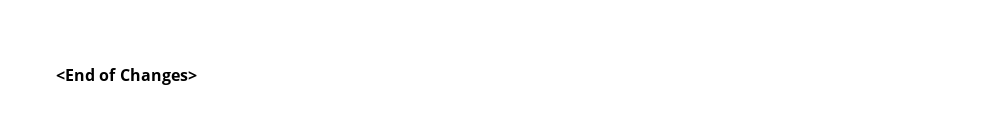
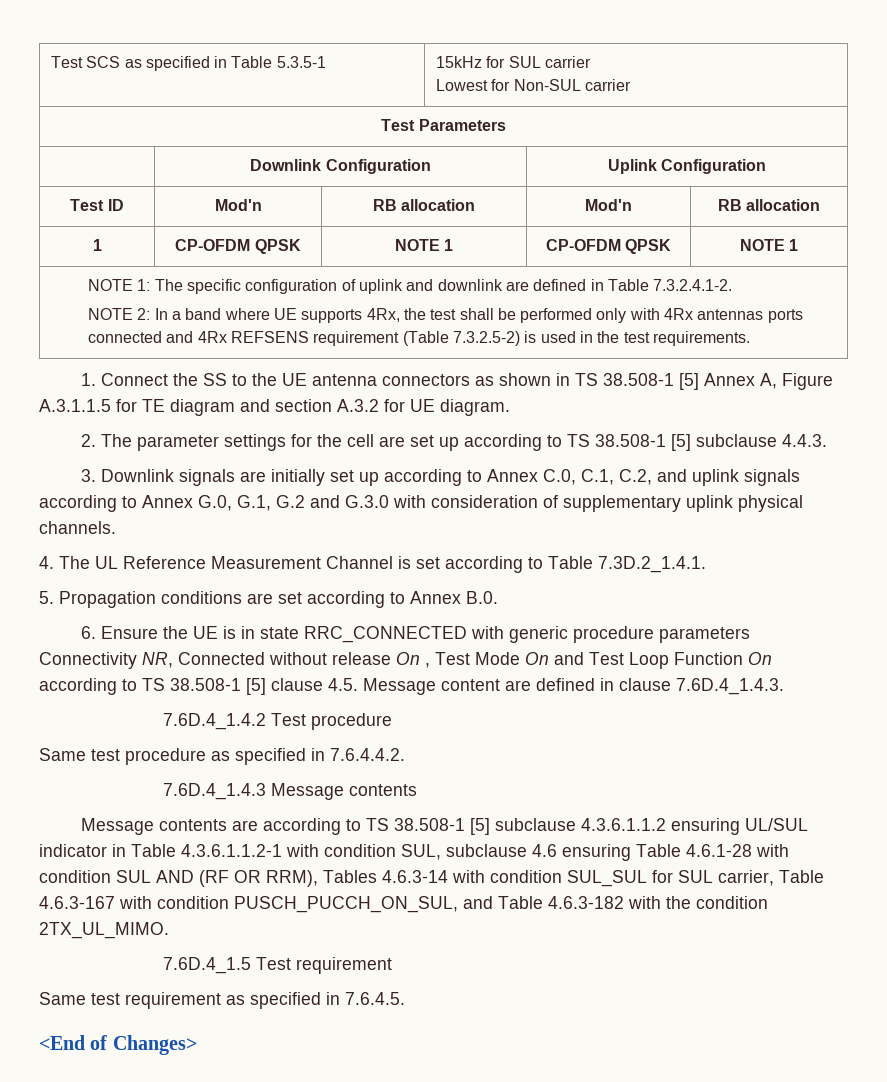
+ Test SCS as specified in Table 5.3.5-1 | 15kHz for SUL carrier
+ Lowest for Non-SUL carrier
+ Test Parameters
+ | Downlink Configuration | Uplink Configuration
+ Test ID | Mod'n | RB allocation | Mod'n | RB allocation
+ 1 | CP-OFDM QPSK | NOTE 1 | CP-OFDM QPSK | NOTE 1
+ NOTE 1: The specific configuration of uplink and downlink are defined in Table 7.3.2.4.1-2.
+ NOTE 2: In a band where UE supports 4Rx, the test shall be performed only with 4Rx antennas ports connected and 4Rx REFSENS requirement (Table 7.3.2.5-2) is used in the test requirements.
+ 1. Connect the SS to the UE antenna connectors as shown in TS 38.508-1 [5] Annex A, Figure A.3.1.1.5 for TE diagram and section A.3.2 for UE diagram.
+ 2. The parameter settings for the cell are set up according to TS 38.508-1 [5] subclause 4.4.3.
+ 3. Downlink signals are initially set up according to Annex C.0, C.1, C.2, and uplink signals according to Annex G.0, G.1, G.2 and G.3.0 with consideration of supplementary uplink physical channels.
+ 4. The UL Reference Measurement Channel is set according to Table 7.3D.2_1.4.1.
+ 5. Propagation conditions are set according to Annex B.0.
+ 6. Ensure the UE is in state RRC_CONNECTED with generic procedure parameters Connectivity NR, Connected without release On , Test Mode On and Test Loop Function On according to TS 38.508-1 [5] clause 4.5. Message content are defined in clause 7.6D.4_1.4.3.
+ 7.6D.4_1.4.2 Test procedure
+ Same test procedure as specified in 7.6.4.4.2.
+ 7.6D.4_1.4.3 Message contents
+ Message contents are according to TS 38.508-1 [5] subclause 4.3.6.1.1.2 ensuring UL/SUL indicator in Table 4.3.6.1.1.2-1 with condition SUL, subclause 4.6 ensuring Table 4.6.1-28 with condition SUL AND (RF OR RRM), Tables 4.6.3-14 with condition SUL_SUL for SUL carrier, Table 4.6.3-167 with condition PUSCH_PUCCH_ON_SUL, and Table 4.6.3-182 with the condition 2TX_UL_MIMO.
+ 7.6D.4_1.5 Test requirement
+ Same test requirement as specified in 7.6.4.5.

